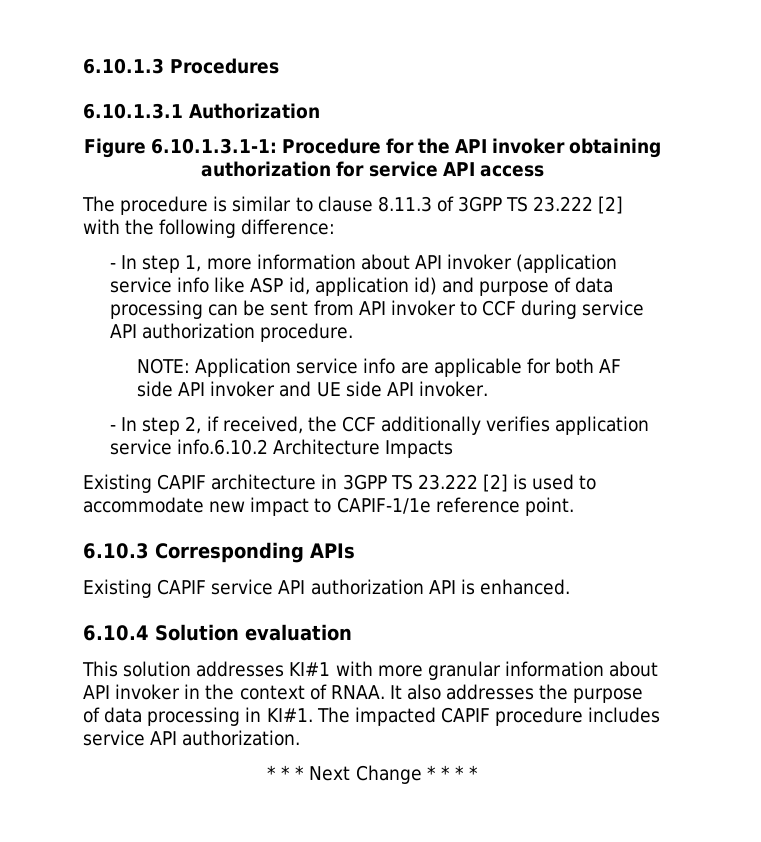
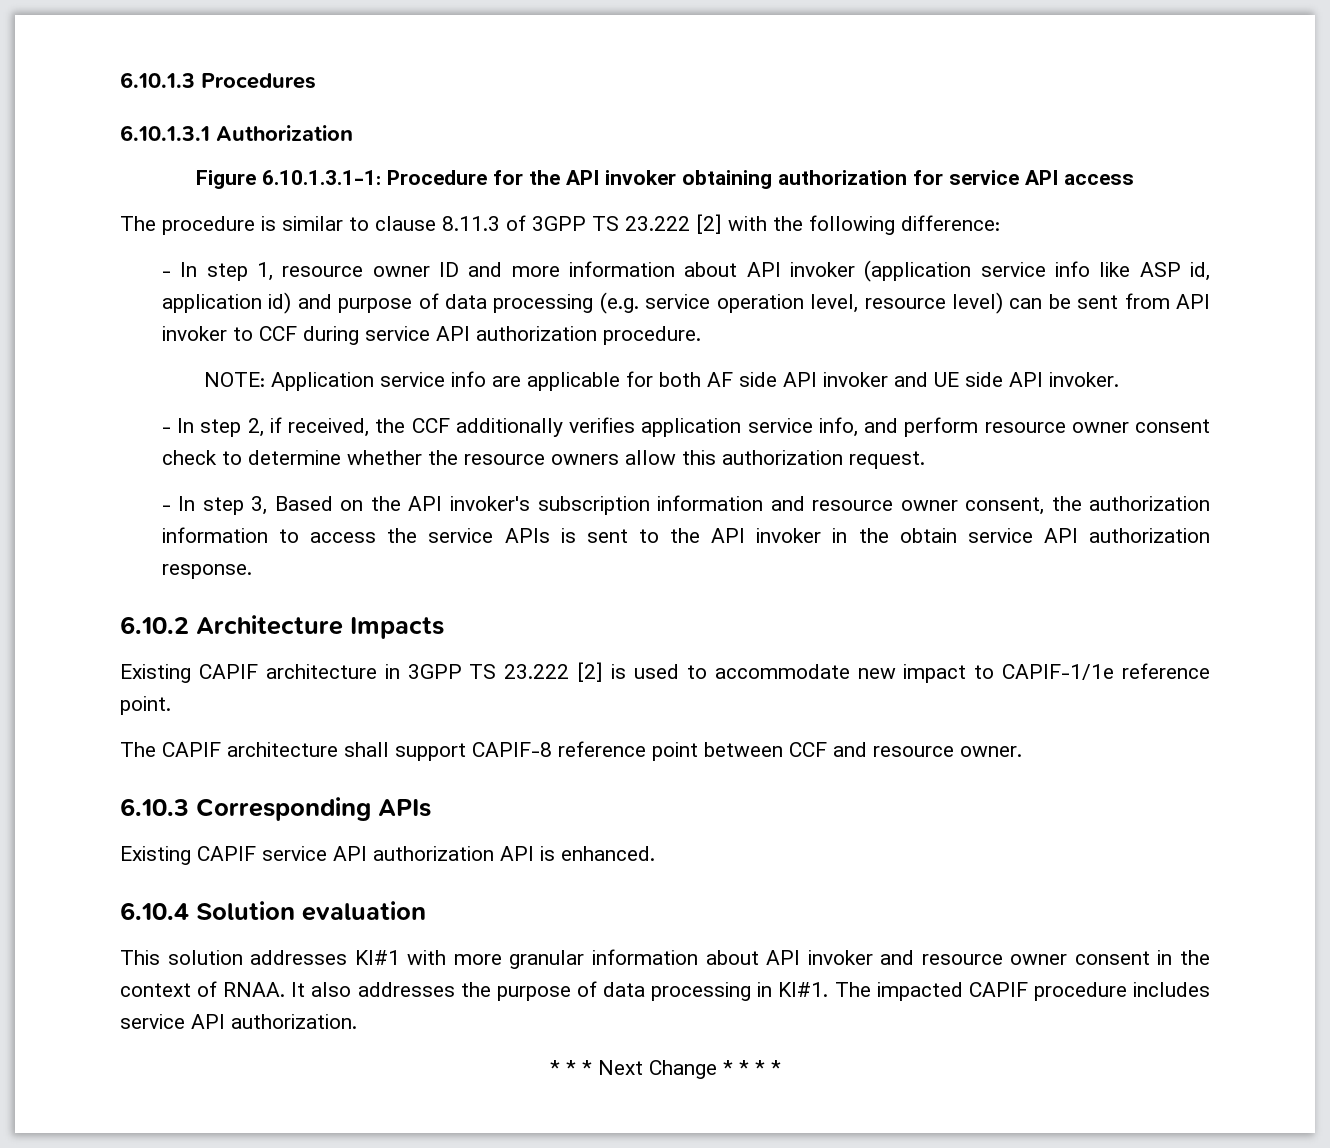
- - In step 1, more information about API invoker (application service info like ASP id, application id) and purpose of data processing can be sent from API invoker to CCF during service API authorization procedure.
+ - In step 1, resource owner ID and more information about API invoker (application service info like ASP id, application id) and purpose of data processing (e.g. service operation level, resource level) can be sent from API invoker to CCF during service API authorization procedure.
- - In step 2, if received, the CCF additionally verifies application service info.6.10.2 Architecture Impacts
+ - In step 2, if received, the CCF additionally verifies application service info, and perform resource owner consent check to determine whether the resource owners allow this authorization request.
+ - In step 3, Based on the API invoker's subscription information and resource owner consent, the authorization information to access the service APIs is sent to the API invoker in the obtain service API authorization response.
+ 6.10.2 Architecture Impacts
+ The CAPIF architecture shall support CAPIF-8 reference point between CCF and resource owner.
- This solution addresses KI#1 with more granular information about API invoker in the context of RNAA.
+ This solution addresses KI#1 with more granular information about API invoker and resource owner consent in the context of RNAA.

